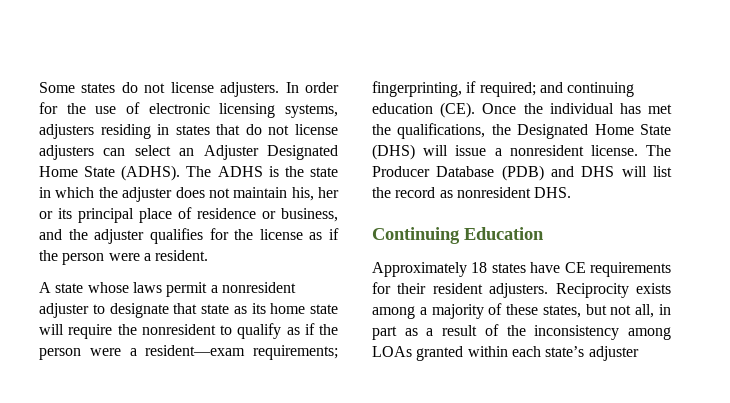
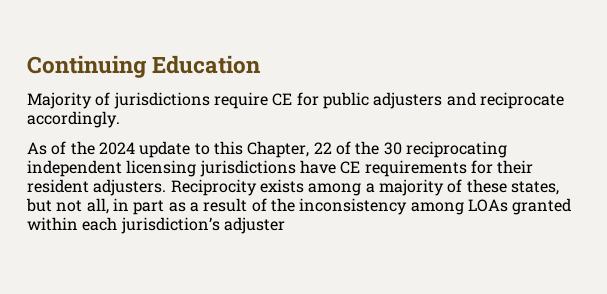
- Some states do not license adjusters. In order for the use of electronic licensing systems, adjusters residing in states that do not license adjusters can select an Adjuster Designated Home State (ADHS). The ADHS is the state in which the adjuster does not maintain his, her or its principal place of residence or business, and the adjuster qualifies for the license as if the person were a resident.
- A state whose laws permit a nonresident adjuster to designate that state as its home state will require the nonresident to qualify as if the person were a resident—exam requirements; fingerprinting, if required; and continuing education (CE). Once the individual has met the qualifications, the Designated Home State (DHS) will issue a nonresident license. The Producer Database (PDB) and DHS will list the record as nonresident DHS.
  Continuing Education
- Approximately 18 states have CE requirements for their resident adjusters.
+ Majority of jurisdictions require CE for public adjusters and reciprocate accordingly.
+ As of the 2024 update to this Chapter, 22 of the 30 reciprocating independent licensing jurisdictions have CE requirements for their resident adjusters.
- Reciprocity exists among a majority of these states, but not all, in part as a result of the inconsistency among LOAs granted within each state’s adjuster
+ Reciprocity exists among a majority of these states, but not all, in part as a result of the inconsistency among LOAs granted within each jurisdiction’s adjuster

